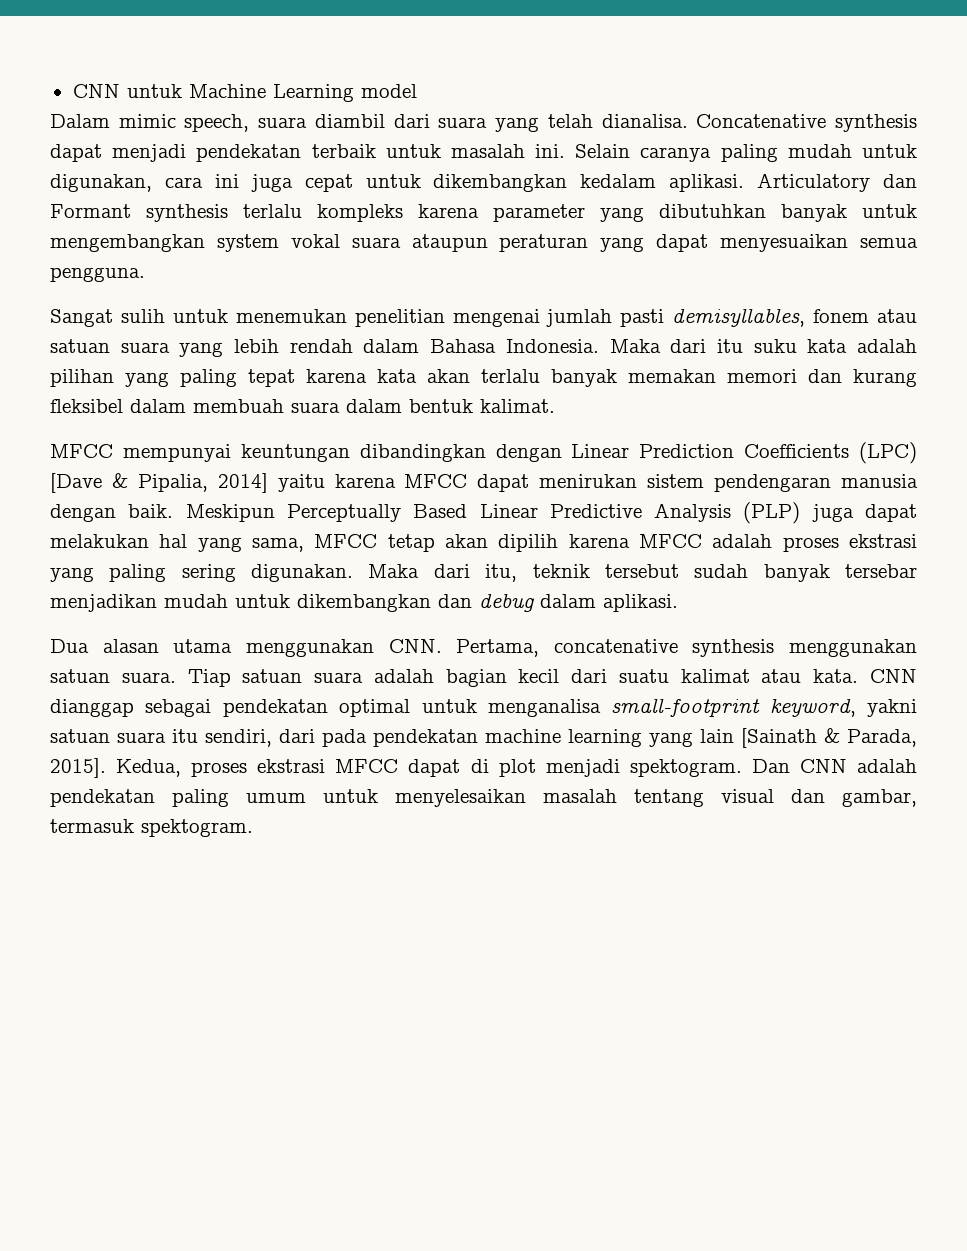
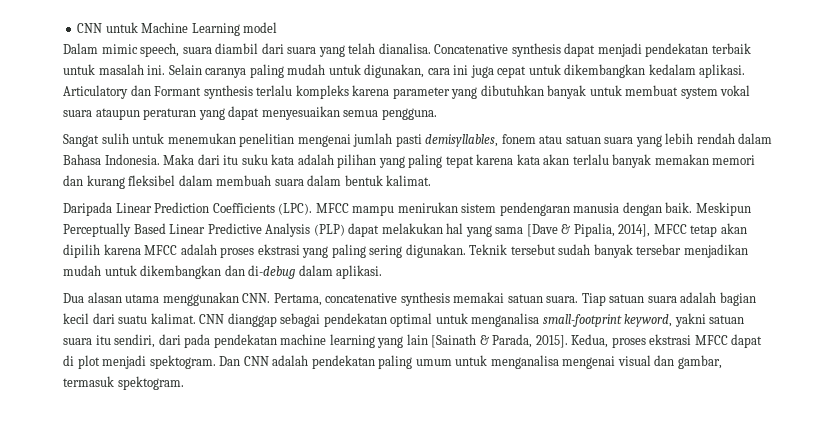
- Articulatory dan Formant synthesis terlalu kompleks karena parameter yang dibutuhkan banyak untuk mengembangkan system vokal suara ataupun peraturan yang dapat menyesuaikan semua pengguna.
+ Articulatory dan Formant synthesis terlalu kompleks karena parameter yang dibutuhkan banyak untuk membuat system vokal suara ataupun peraturan yang dapat menyesuaikan semua pengguna.
- MFCC mempunyai keuntungan dibandingkan dengan Linear Prediction Coefficients (LPC) [Dave & Pipalia, 2014] yaitu karena MFCC dapat menirukan sistem pendengaran manusia dengan baik.
+ Daripada Linear Prediction Coefficients (LPC). MFCC mampu menirukan sistem pendengaran manusia dengan baik.
- Meskipun Perceptually Based Linear Predictive Analysis (PLP) juga dapat melakukan hal yang sama, MFCC tetap akan dipilih karena MFCC adalah proses ekstrasi yang paling sering digunakan.
+ Meskipun Perceptually Based Linear Predictive Analysis (PLP) dapat melakukan hal yang sama [Dave & Pipalia, 2014], MFCC tetap akan dipilih karena MFCC adalah proses ekstrasi yang paling sering digunakan.
- Maka dari itu, teknik tersebut sudah banyak tersebar menjadikan mudah untuk dikembangkan dan debug dalam aplikasi.
+ Teknik tersebut sudah banyak tersebar menjadikan mudah untuk dikembangkan dan di-debug dalam aplikasi.
- Dua alasan utama menggunakan CNN. Pertama, concatenative synthesis menggunakan satuan suara.
+ Dua alasan utama menggunakan CNN. Pertama, concatenative synthesis memakai satuan suara.
- Tiap satuan suara adalah bagian kecil dari suatu kalimat atau kata.
+ Tiap satuan suara adalah bagian kecil dari suatu kalimat.
- Dan CNN adalah pendekatan paling umum untuk menyelesaikan masalah tentang visual dan gambar, termasuk spektogram.
+ Dan CNN adalah pendekatan paling umum untuk menganalisa mengenai visual dan gambar, termasuk spektogram.

